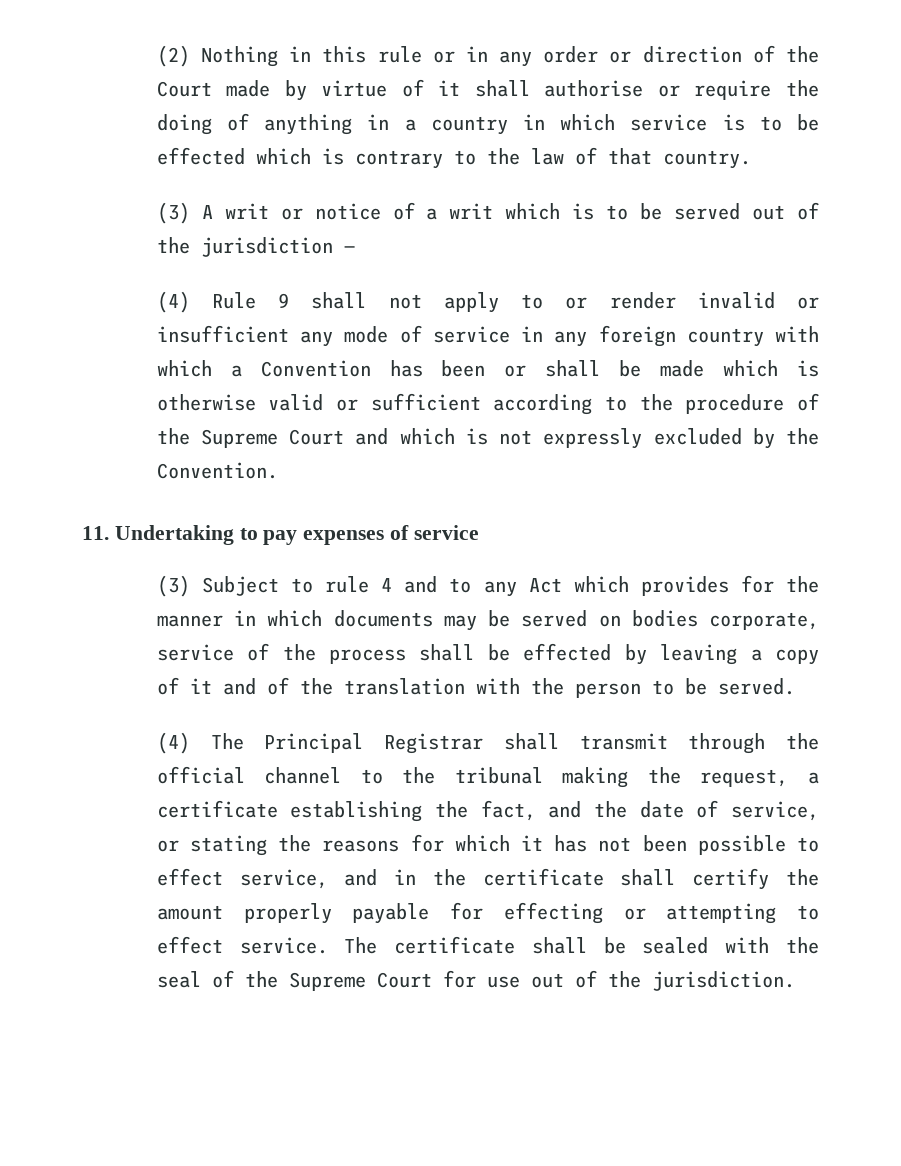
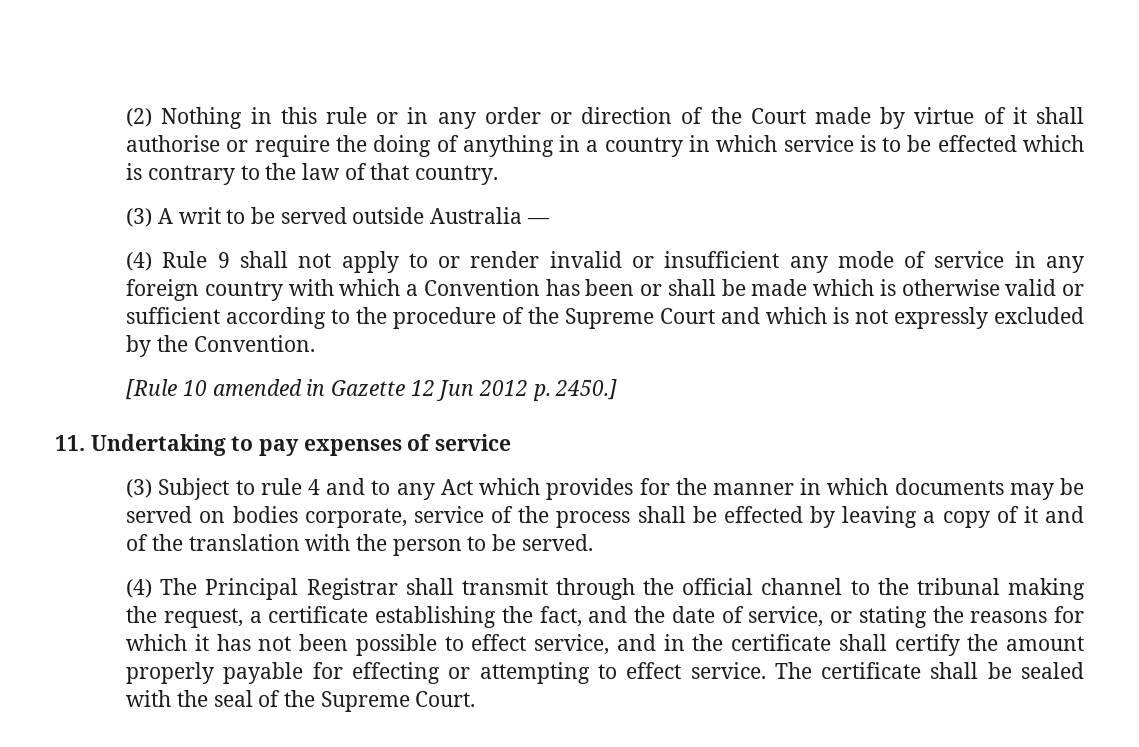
- (3) A writ or notice of a writ which is to be served out of the jurisdiction —
+ (3) A writ to be served outside Australia —
+ [Rule 10 amended in Gazette 12 Jun 2012 p. 2450.]
- The certificate shall be sealed with the seal of the Supreme Court for use out of the jurisdiction.
+ The certificate shall be sealed with the seal of the Supreme Court.

